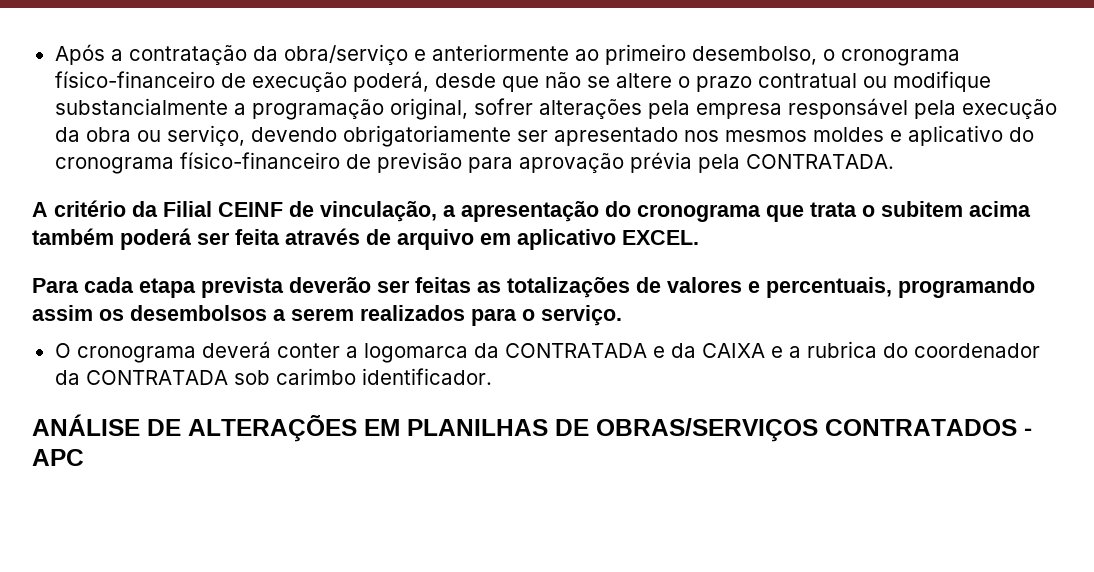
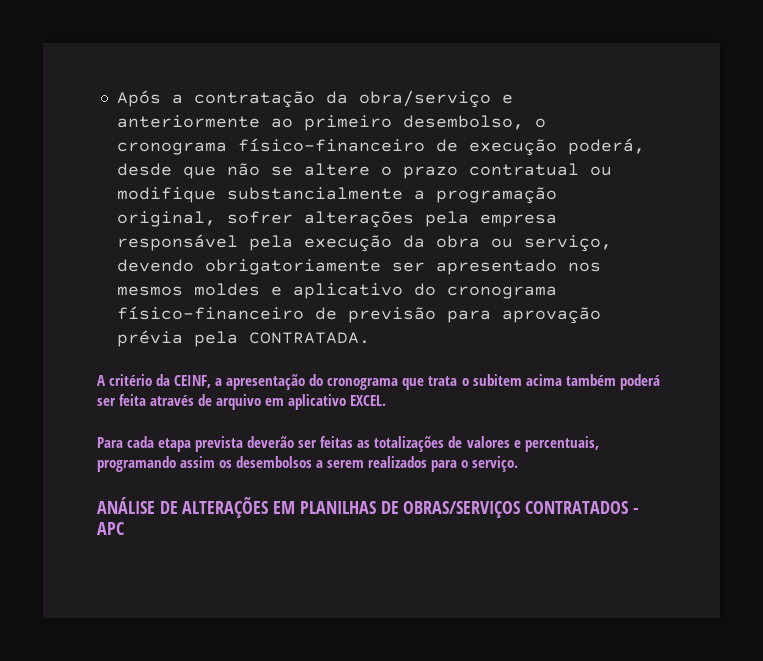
- A critério da Filial CEINF de vinculação, a apresentação do cronograma que trata o subitem acima também poderá ser feita através de arquivo em aplicativo EXCEL.
+ A critério da CEINF, a apresentação do cronograma que trata o subitem acima também poderá ser feita através de arquivo em aplicativo EXCEL.
- O cronograma deverá conter a logomarca da CONTRATADA e da CAIXA e a rubrica do coordenador da CONTRATADA sob carimbo identificador.

